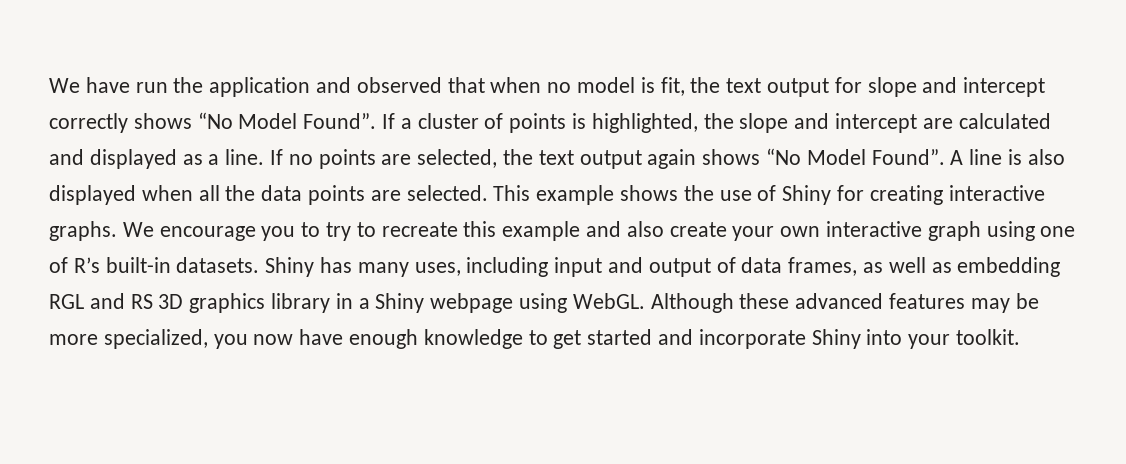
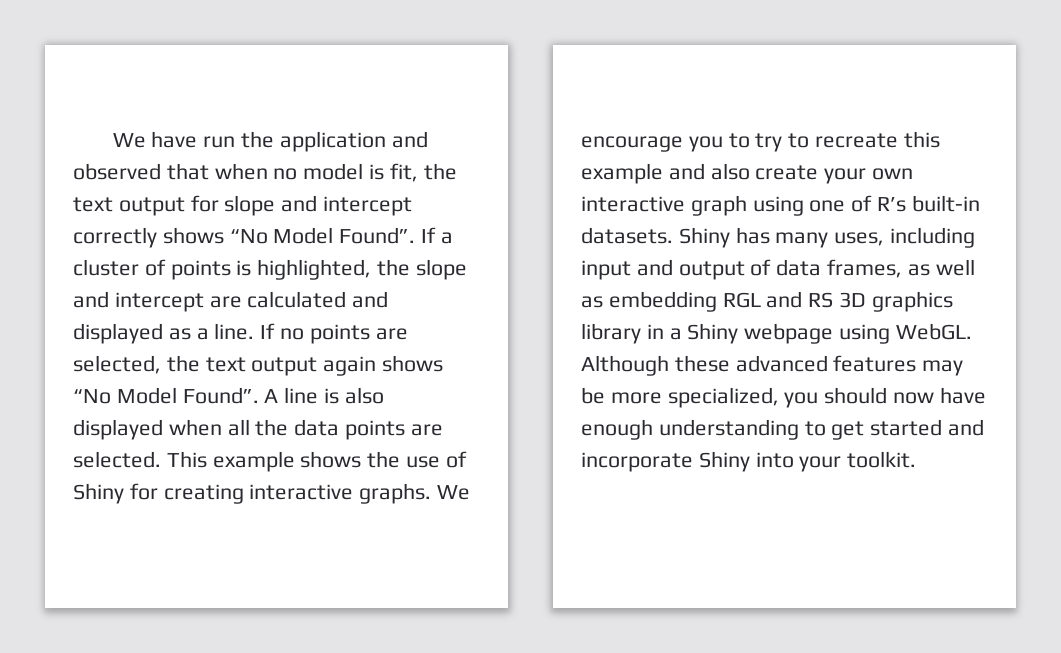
- Although these advanced features may be more specialized, you now have enough knowledge to get started and incorporate Shiny into your toolkit.
+ Although these advanced features may be more specialized, you should now have enough understanding to get started and incorporate Shiny into your toolkit.

